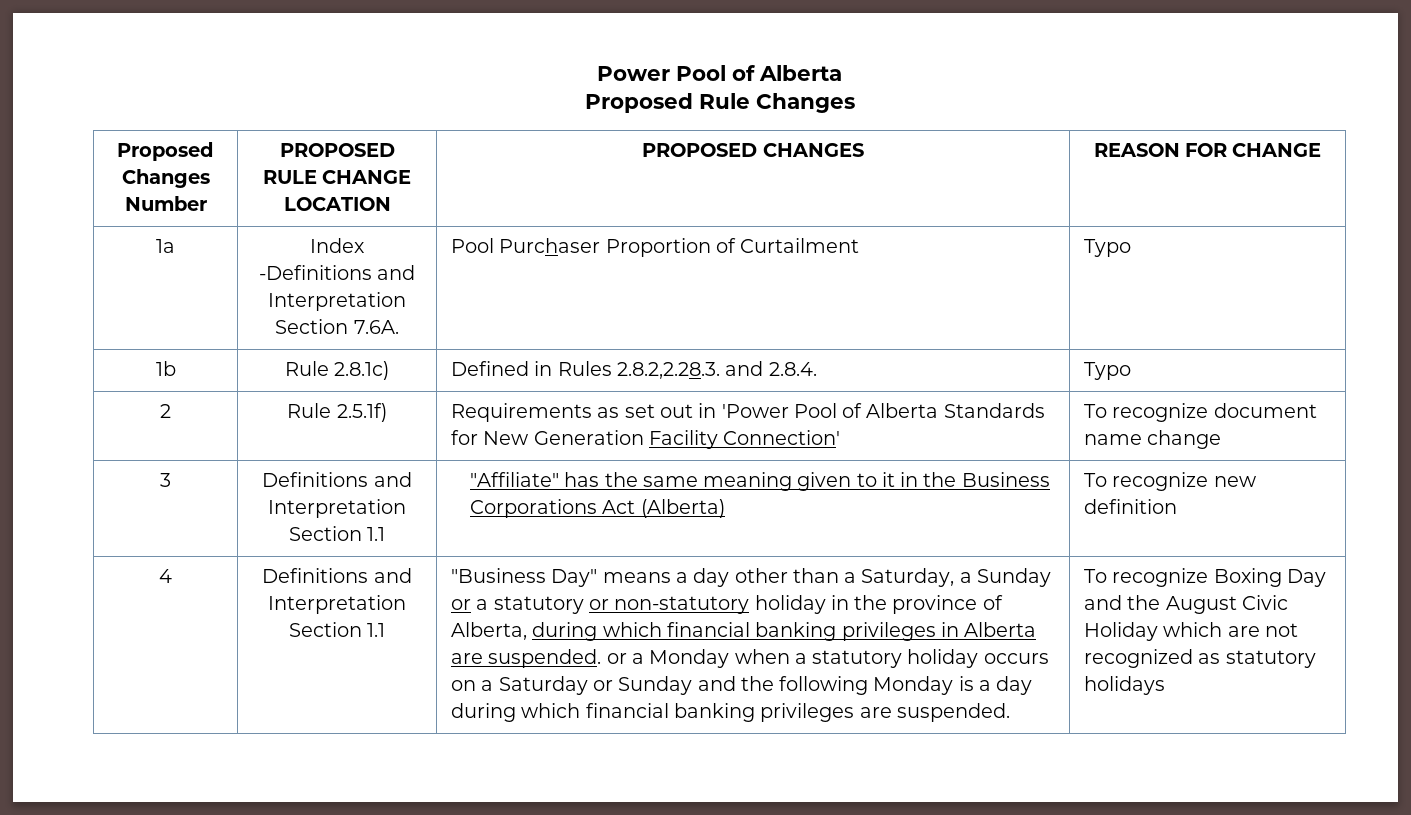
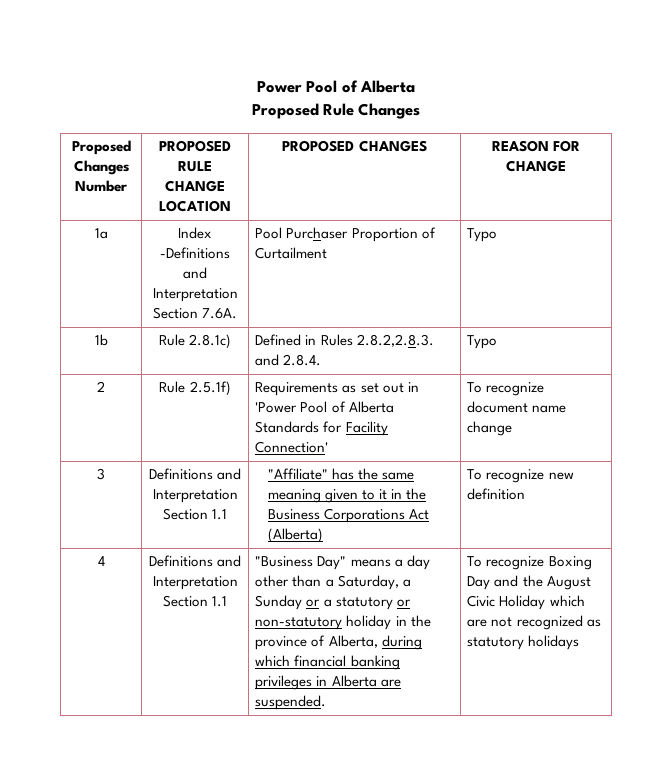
- 1b | Rule 2.8.1c) | Defined in Rules 2.8.2,2.28.3. and 2.8.4. | Typo
+ 1b | Rule 2.8.1c) | Defined in Rules 2.8.2,2.8.3. and 2.8.4. | Typo
- 2 | Rule 2.5.1f) | Requirements as set out in 'Power Pool of Alberta Standards for New Generation Facility Connection' | To recognize document name change
+ 2 | Rule 2.5.1f) | Requirements as set out in 'Power Pool of Alberta Standards for Facility Connection' | To recognize document name change
- "Business Day" means a day other than a Saturday, a Sunday or a statutory or non-statutory holiday in the province of Alberta, during which financial banking privileges in Alberta are suspended. or a Monday when a statutory holiday occurs on a Saturday or Sunday and the following Monday is a day during which financial banking privileges are suspended.
+ "Business Day" means a day other than a Saturday, a Sunday or a statutory or non-statutory holiday in the province of Alberta, during which financial banking privileges in Alberta are suspended.

